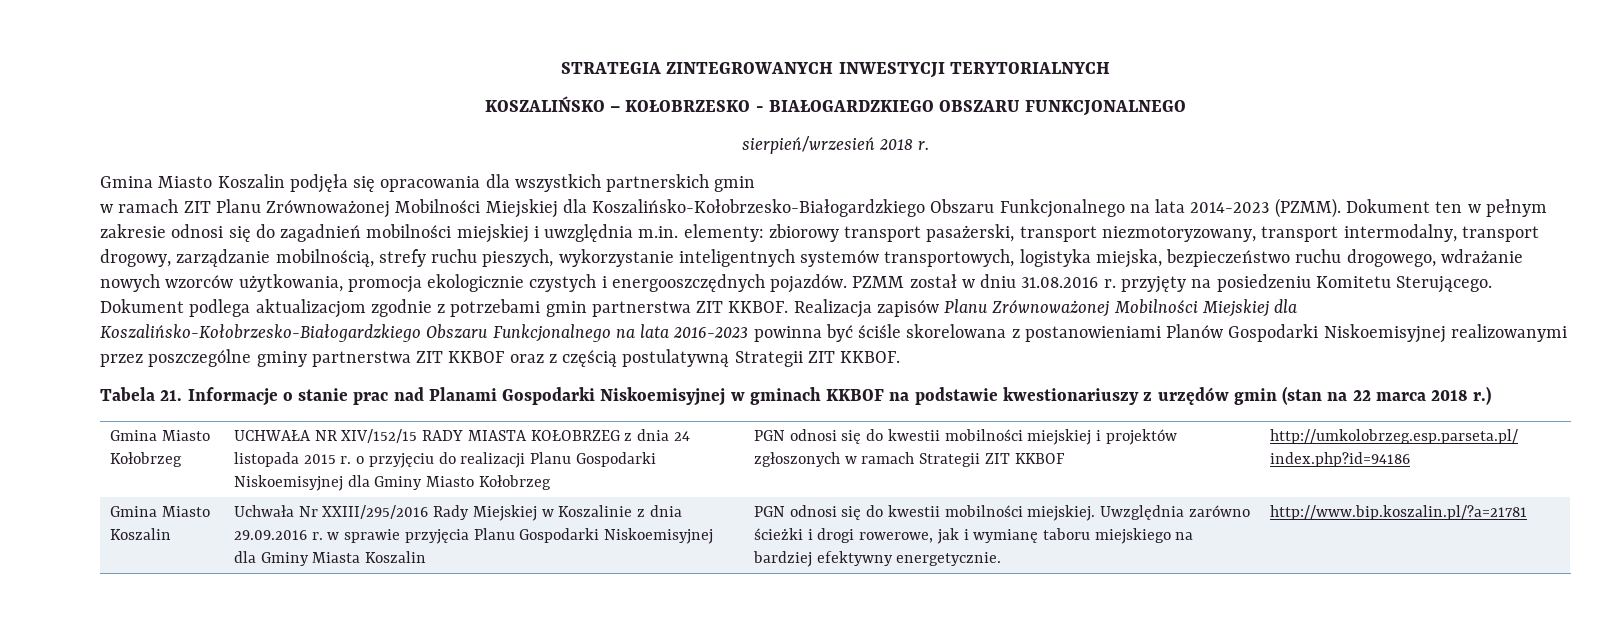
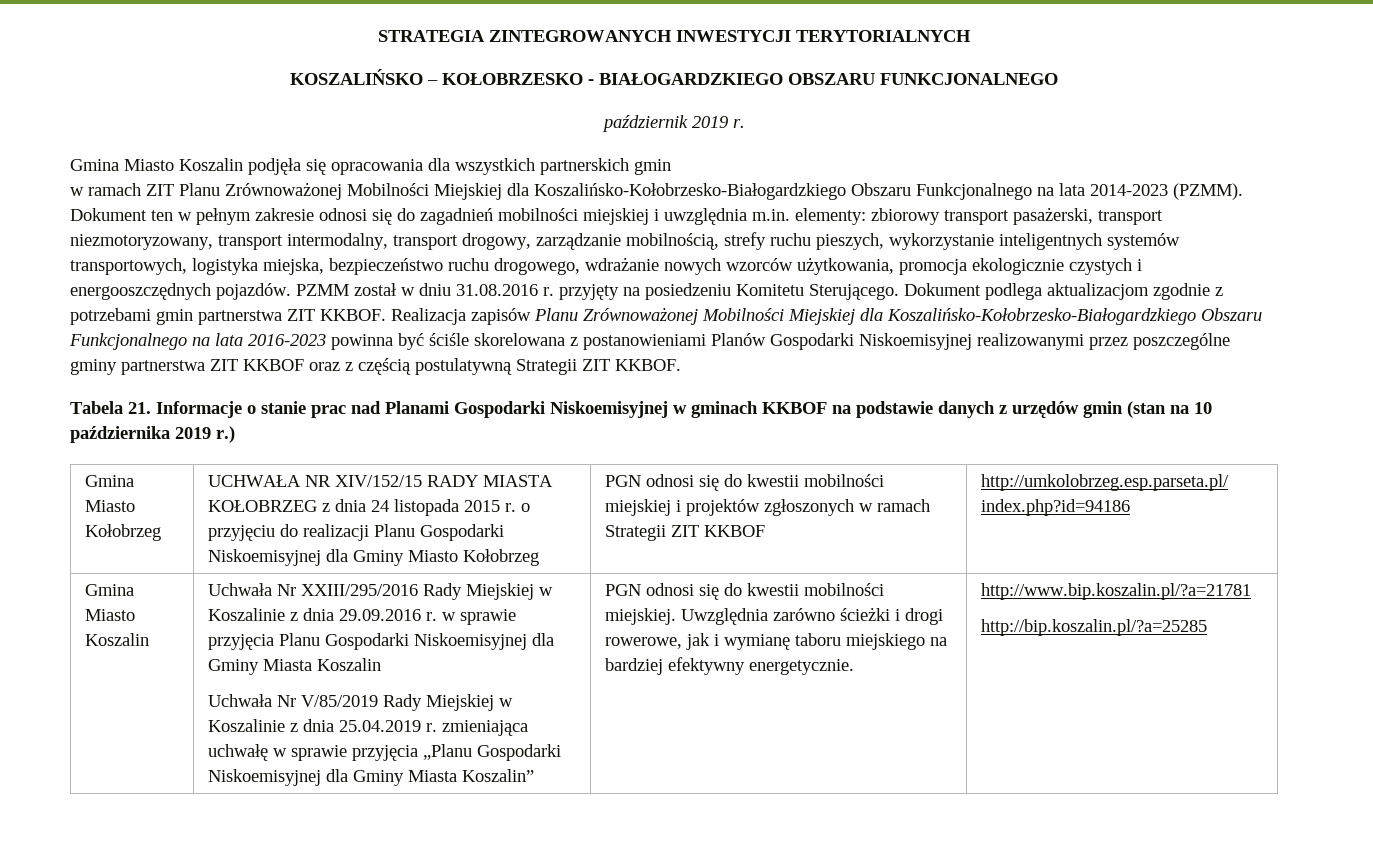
- sierpień/wrzesień 2018 r.
+ październik 2019 r.
- Tabela 21. Informacje o stanie prac nad Planami Gospodarki Niskoemisyjnej w gminach KKBOF na podstawie kwestionariuszy z urzędów gmin (stan na 22 marca 2018 r.)
+ Tabela 21. Informacje o stanie prac nad Planami Gospodarki Niskoemisyjnej w gminach KKBOF na podstawie danych z urzędów gmin (stan na 10 października 2019 r.)
+ Uchwała Nr V/85/2019 Rady Miejskiej w Koszalinie z dnia 25.04.2019 r. zmieniająca uchwałę w sprawie przyjęcia „Planu Gospodarki Niskoemisyjnej dla Gminy Miasta Koszalin”
+ http://bip.koszalin.pl/?a=25285

